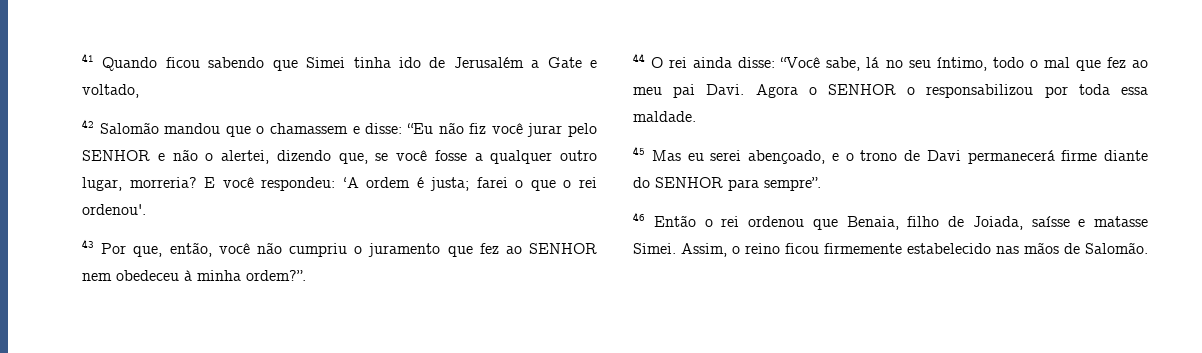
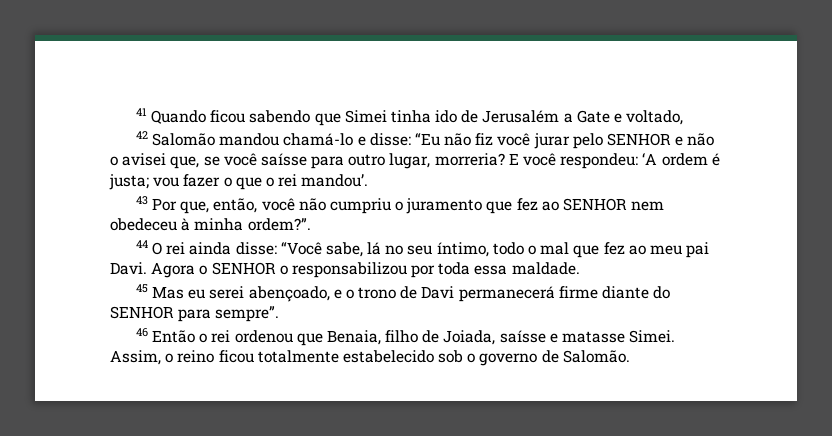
- 42 Salomão mandou que o chamassem e disse: “Eu não fiz você jurar pelo SENHOR e não o alertei, dizendo que, se você fosse a qualquer outro lugar, morreria?
+ 42 Salomão mandou chamá-lo e disse: “Eu não fiz você jurar pelo SENHOR e não o avisei que, se você saísse para outro lugar, morreria?
- E você respondeu: ‘A ordem é justa; farei o que o rei ordenou'.
+ E você respondeu: ‘A ordem é justa; vou fazer o que o rei mandou’.
- Assim, o reino ficou firmemente estabelecido nas mãos de Salomão.
+ Assim, o reino ficou totalmente estabelecido sob o governo de Salomão.

